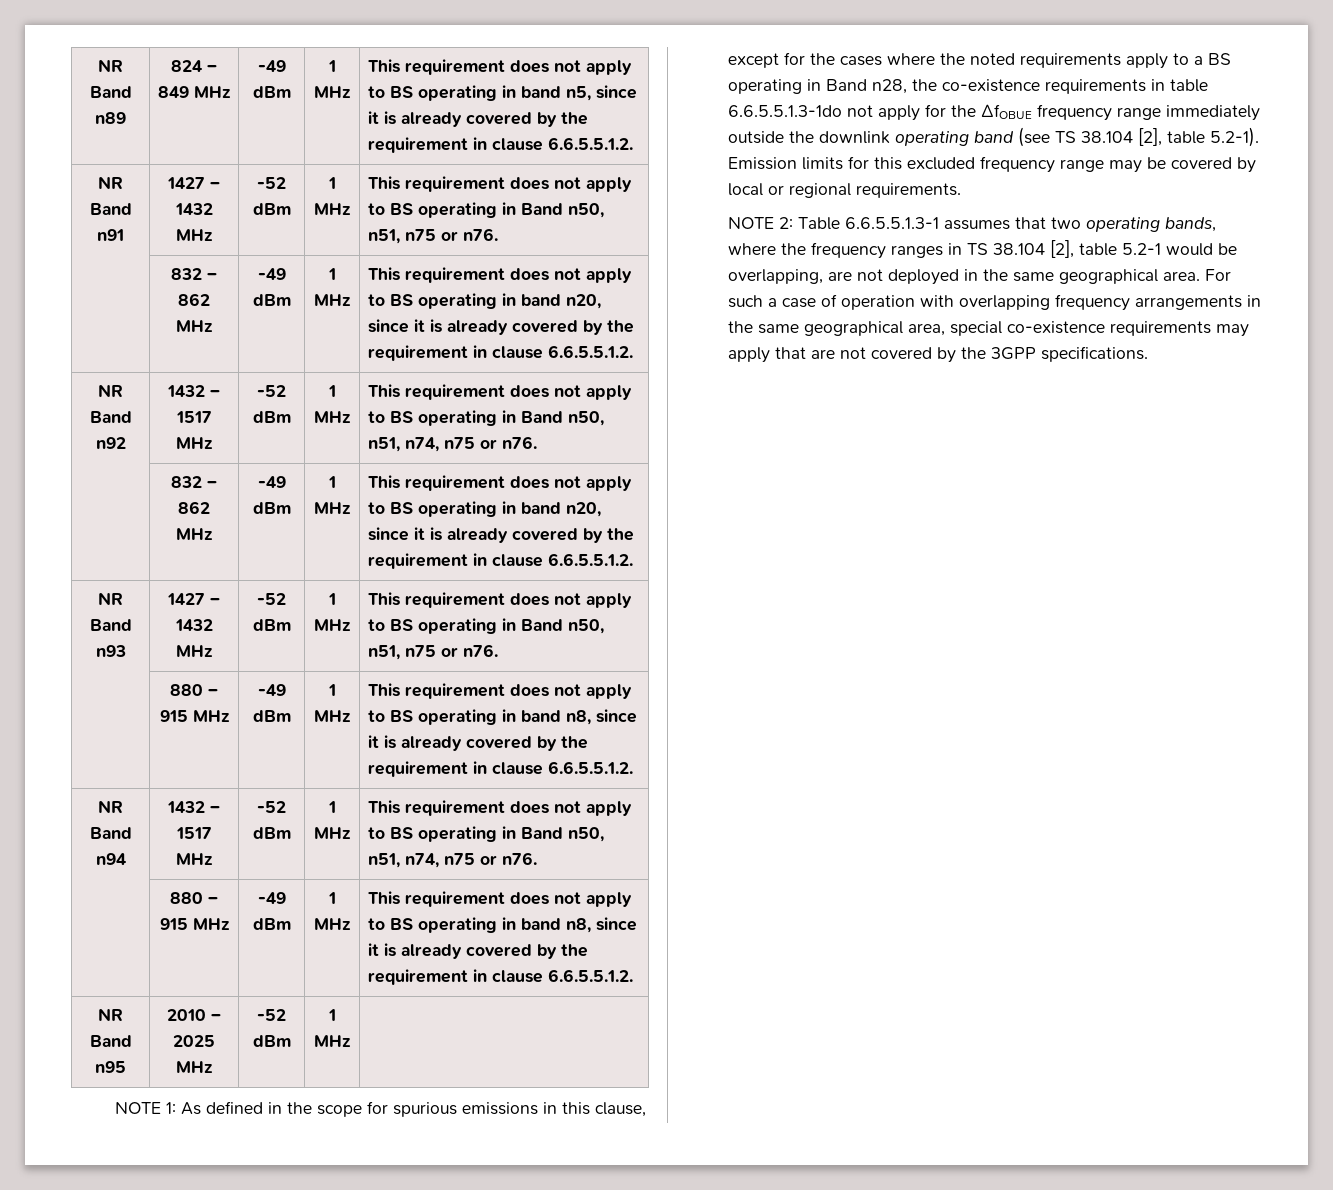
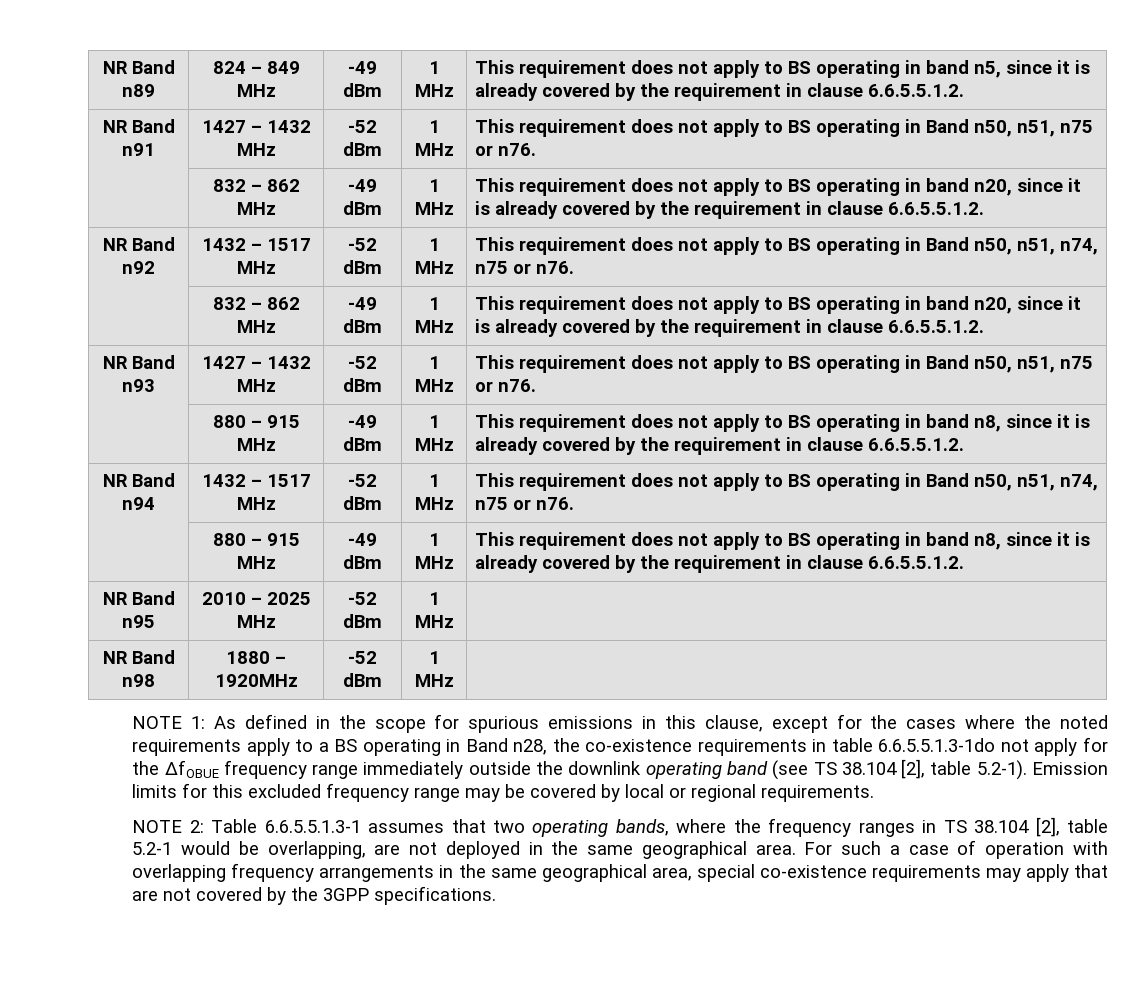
+ NR Band n98 | 1880 – 1920MHz | -52 dBm | 1 MHz |

